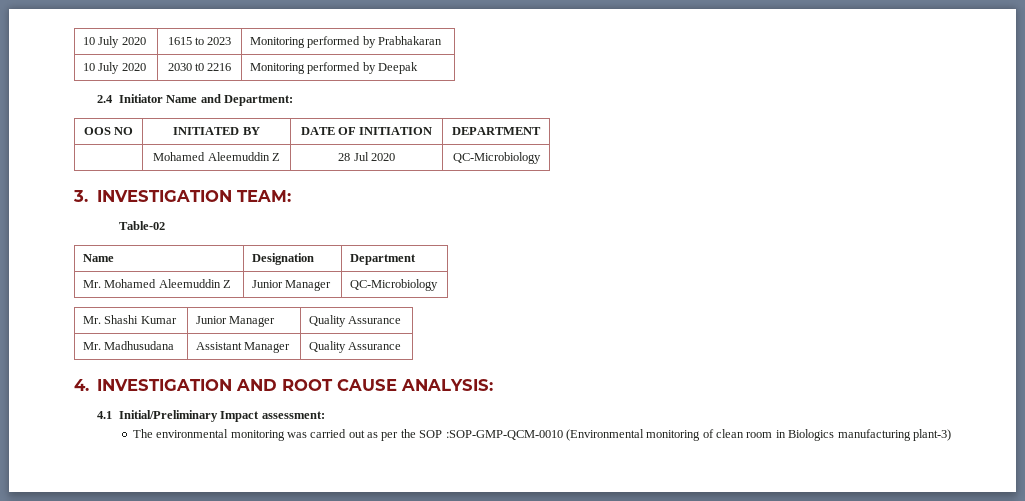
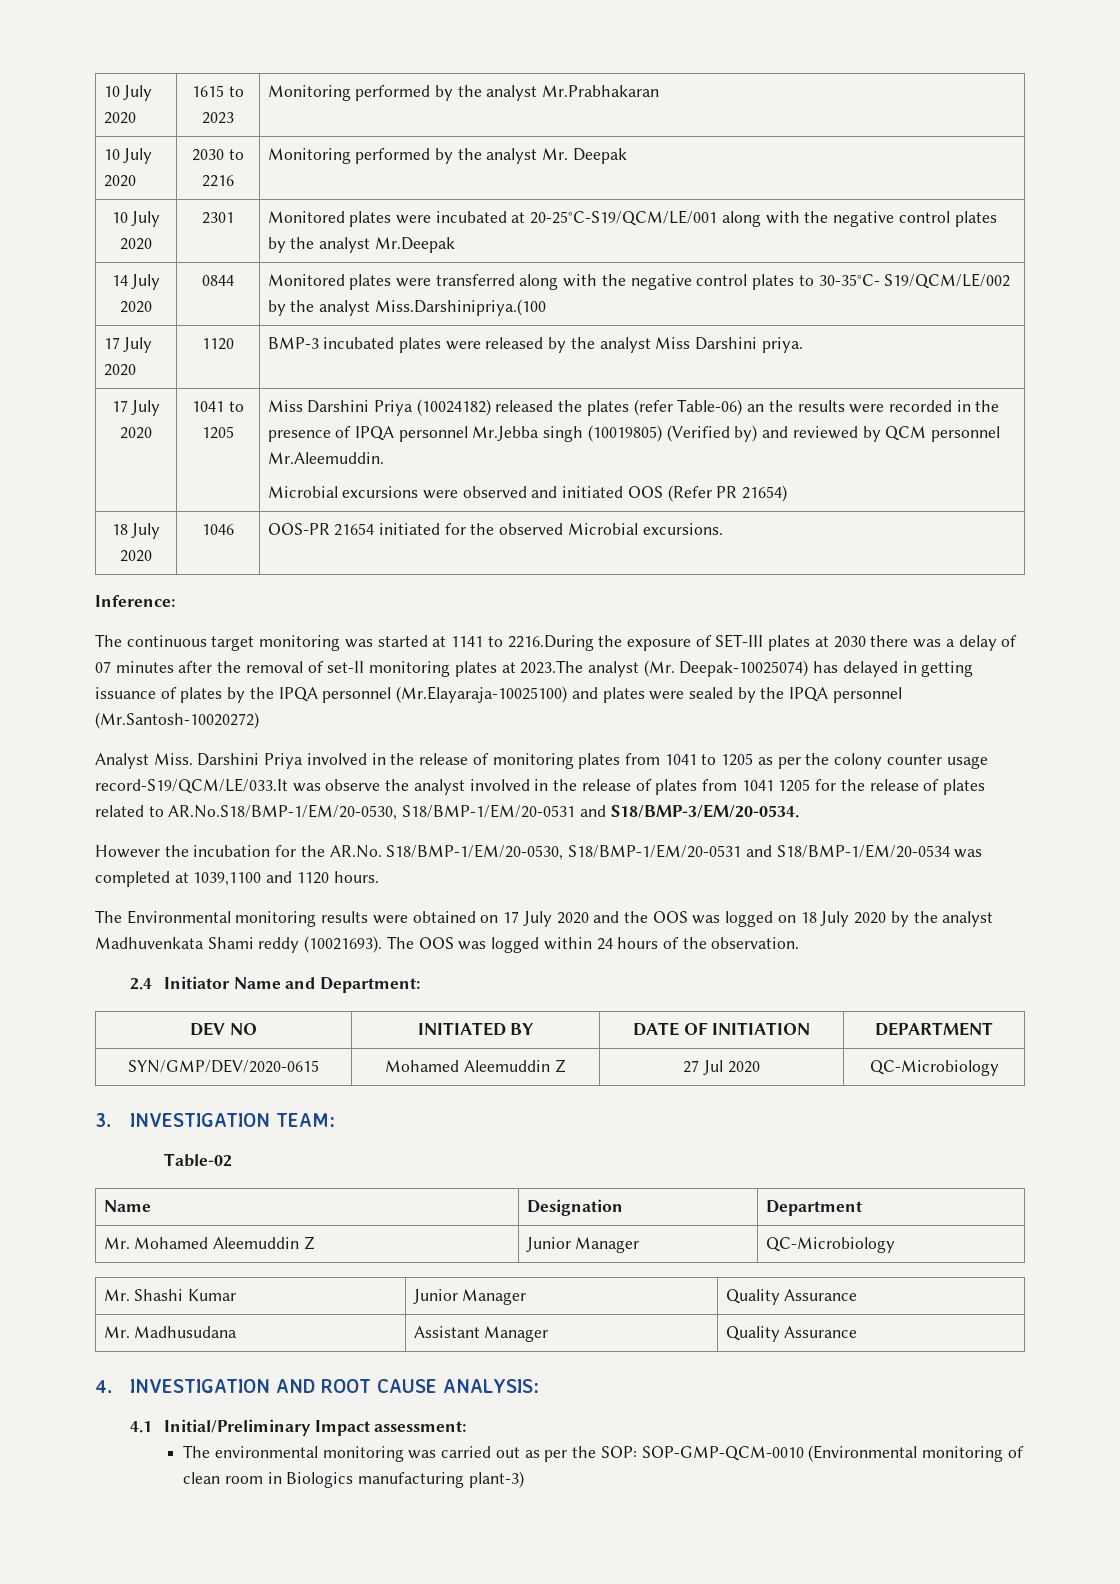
- 10 July 2020 | 1615 to 2023 | Monitoring performed by Prabhakaran
+ 10 July 2020 | 1615 to 2023 | Monitoring performed by the analyst Mr.Prabhakaran
- 10 July 2020 | 2030 t0 2216 | Monitoring performed by Deepak
+ 10 July 2020 | 2030 to 2216 | Monitoring performed by the analyst Mr. Deepak
+ 10 July 2020 | 2301 | Monitored plates were incubated at 20-25°C-S19/QCM/LE/001 along with the negative control plates by the analyst Mr.Deepak
+ 14 July 2020 | 0844 | Monitored plates were transferred along with the negative control plates to 30-35°C- S19/QCM/LE/002 by the analyst Miss.Darshinipriya.(100
+ 17 July 2020 | 1120 | BMP-3 incubated plates were released by the analyst Miss Darshini priya.
+ 17 July 2020 | 1041 to 1205 | Miss Darshini Priya (10024182) released the plates (refer Table-06) an the results were recorded in the presence of IPQA personnel Mr.Jebba singh (10019805) (Verified by) and reviewed by QCM personnel Mr.Aleemuddin.
+ Microbial excursions were observed and initiated OOS (Refer PR 21654)
+ 18 July 2020 | 1046 | OOS-PR 21654 initiated for the observed Microbial excursions.
+ Inference:
+ The continuous target monitoring was started at 1141 to 2216.During the exposure of SET-III plates at 2030 there was a delay of 07 minutes after the removal of set-II monitoring plates at 2023.The analyst (Mr. Deepak-10025074) has delayed in getting issuance of plates by the IPQA personnel (Mr.Elayaraja-10025100) and plates were sealed by the IPQA personnel (Mr.Santosh-10020272)
+ Analyst Miss. Darshini Priya involved in the release of monitoring plates from 1041 to 1205 as per the colony counter usage record-S19/QCM/LE/033.It was observe the analyst involved in the release of plates from 1041 1205 for the release of plates related to AR.No.S18/BMP-1/EM/20-0530, S18/BMP-1/EM/20-0531 and S18/BMP-3/EM/20-0534.
+ However the incubation for the AR.No. S18/BMP-1/EM/20-0530, S18/BMP-1/EM/20-0531 and S18/BMP-1/EM/20-0534 was completed at 1039,1100 and 1120 hours.
+ The Environmental monitoring results were obtained on 17 July 2020 and the OOS was logged on 18 July 2020 by the analyst Madhuvenkata Shami reddy (10021693). The OOS was logged within 24 hours of the observation.
- OOS NO | INITIATED BY | DATE OF INITIATION | DEPARTMENT
+ DEV NO | INITIATED BY | DATE OF INITIATION | DEPARTMENT
- | Mohamed Aleemuddin Z | 28 Jul 2020 | QC-Microbiology
+ SYN/GMP/DEV/2020-0615 | Mohamed Aleemuddin Z | 27 Jul 2020 | QC-Microbiology
- The environmental monitoring was carried out as per the SOP :SOP-GMP-QCM-0010 (Environmental monitoring of clean room in Biologics manufacturing plant-3)
+ The environmental monitoring was carried out as per the SOP: SOP-GMP-QCM-0010 (Environmental monitoring of clean room in Biologics manufacturing plant-3)

